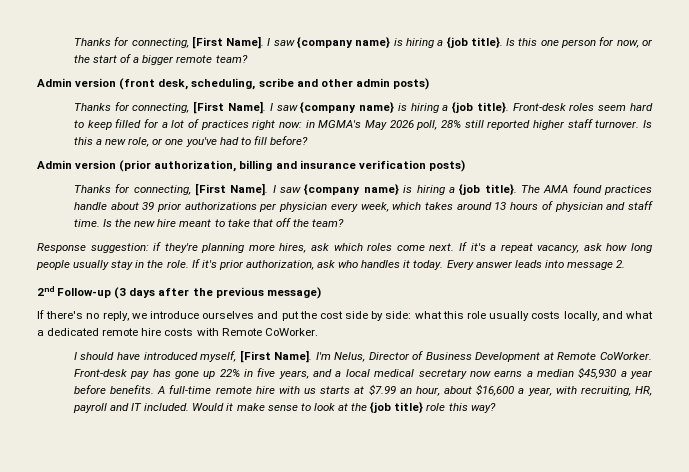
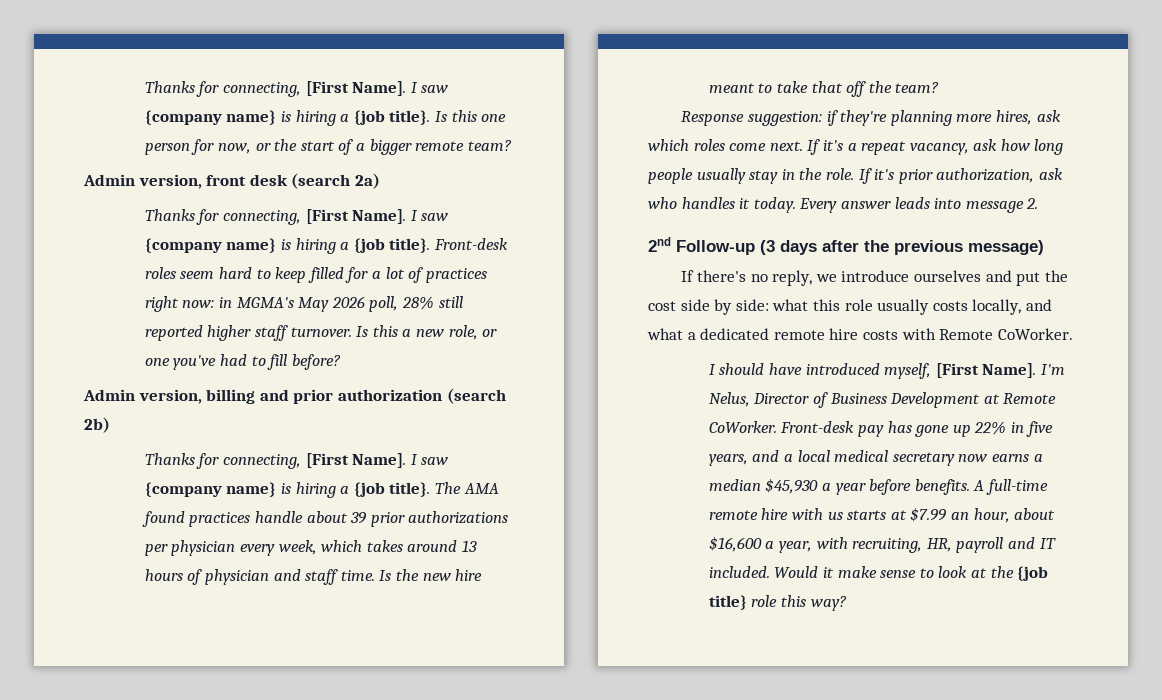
- Admin version (front desk, scheduling, scribe and other admin posts)
+ Admin version, front desk (search 2a)
- Admin version (prior authorization, billing and insurance verification posts)
+ Admin version, billing and prior authorization (search 2b)

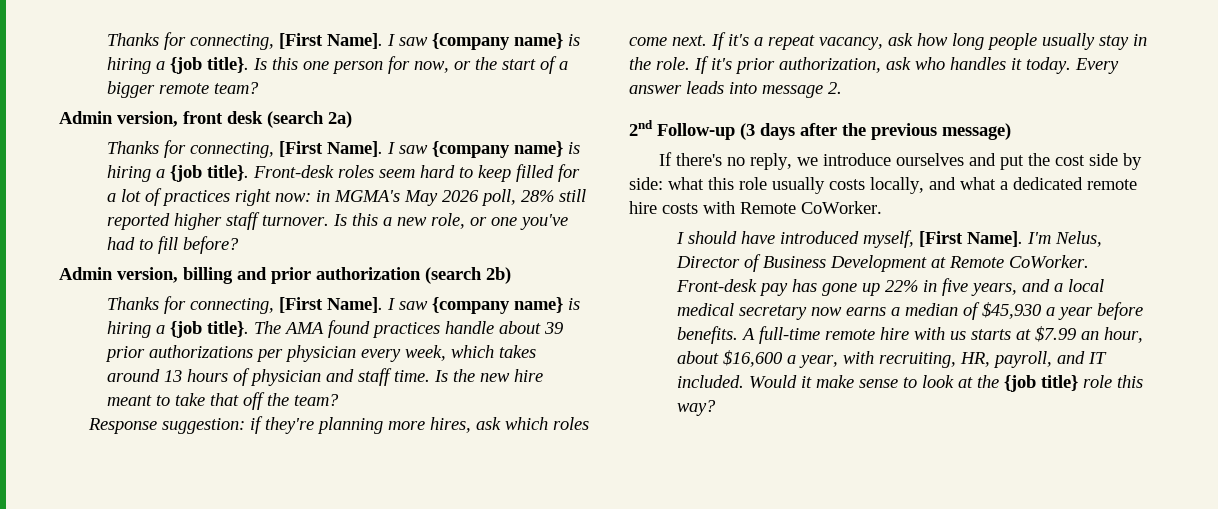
- Front-desk pay has gone up 22% in five years, and a local medical secretary now earns a median $45,930 a year before benefits.
+ Front-desk pay has gone up 22% in five years, and a local medical secretary now earns a median of $45,930 a year before benefits.
- A full-time remote hire with us starts at $7.99 an hour, about $16,600 a year, with recruiting, HR, payroll and IT included.
+ A full-time remote hire with us starts at $7.99 an hour, about $16,600 a year, with recruiting, HR, payroll, and IT included.

